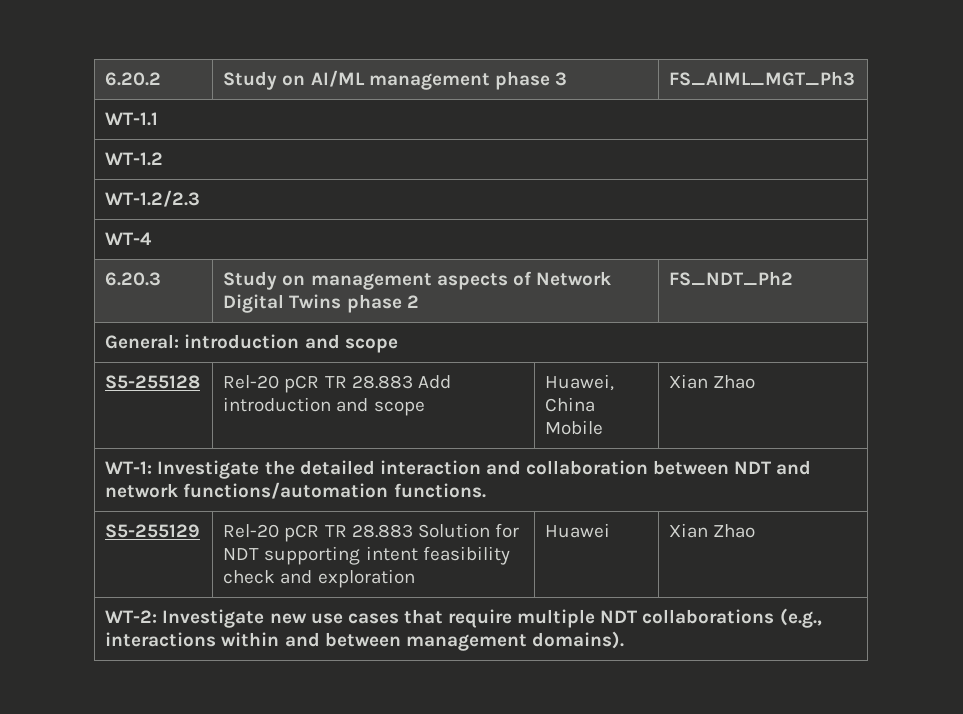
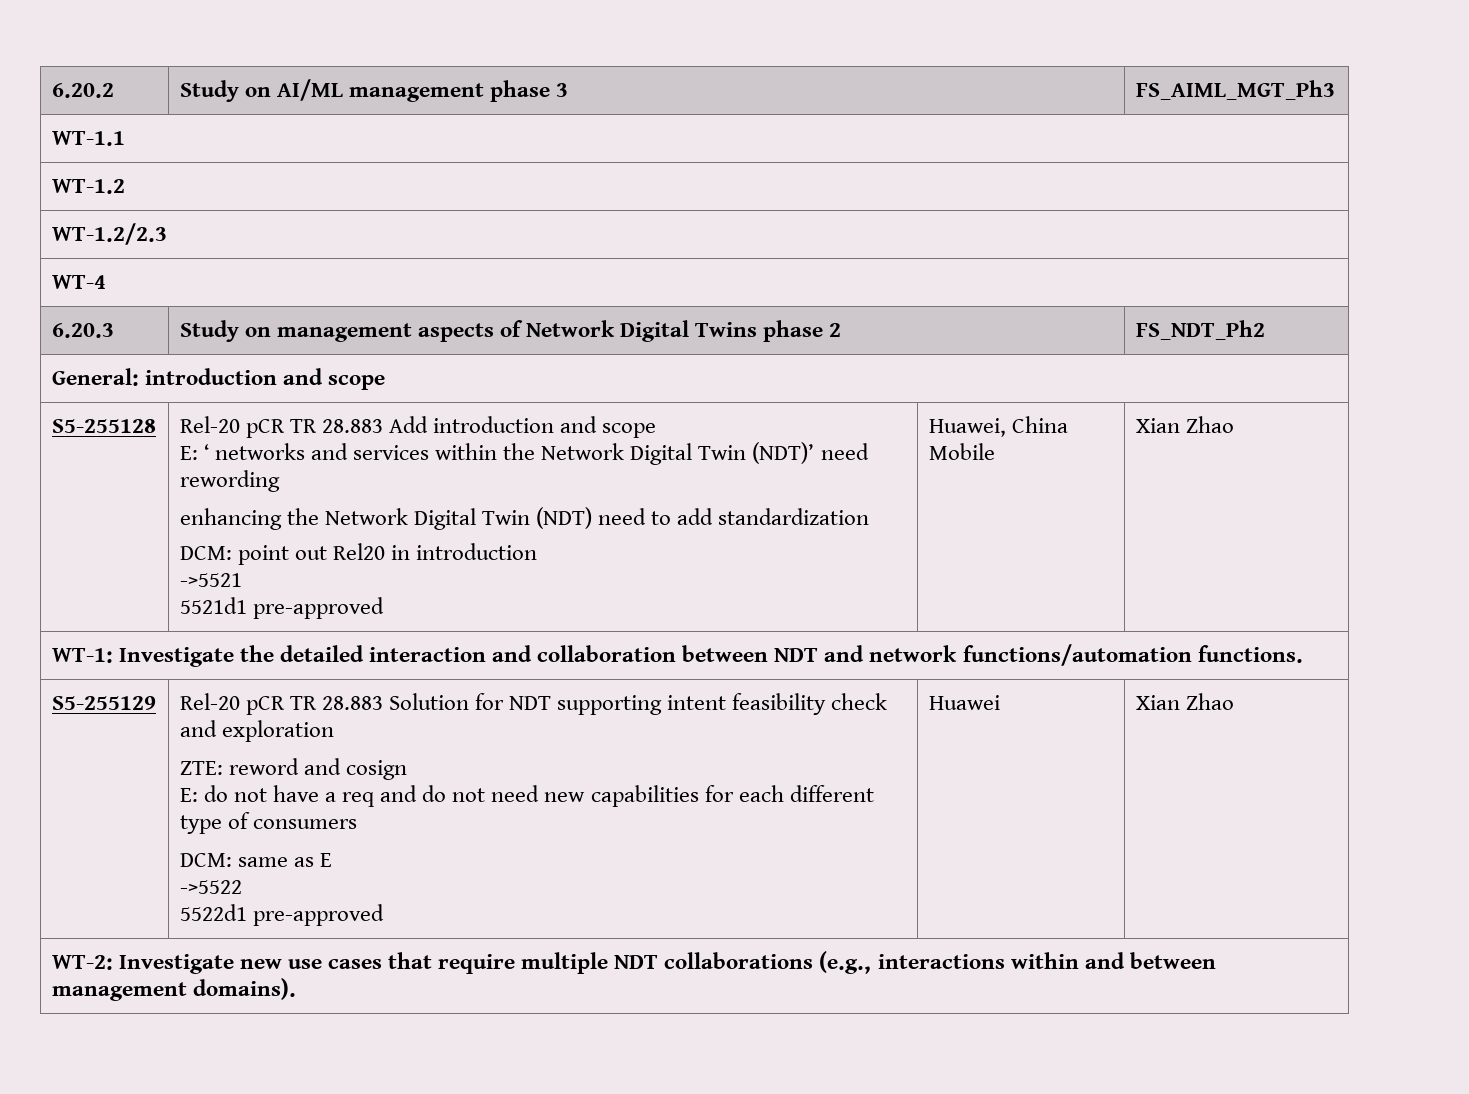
+ E: ‘ networks and services within the Network Digital Twin (NDT)’ need rewording
+ enhancing the Network Digital Twin (NDT) need to add standardization
+ DCM: point out Rel20 in introduction
+ ->5521
+ 5521d1 pre-approved
+ ZTE: reword and cosign
+ E: do not have a req and do not need new capabilities for each different type of consumers
+ DCM: same as E
+ ->5522
+ 5522d1 pre-approved

